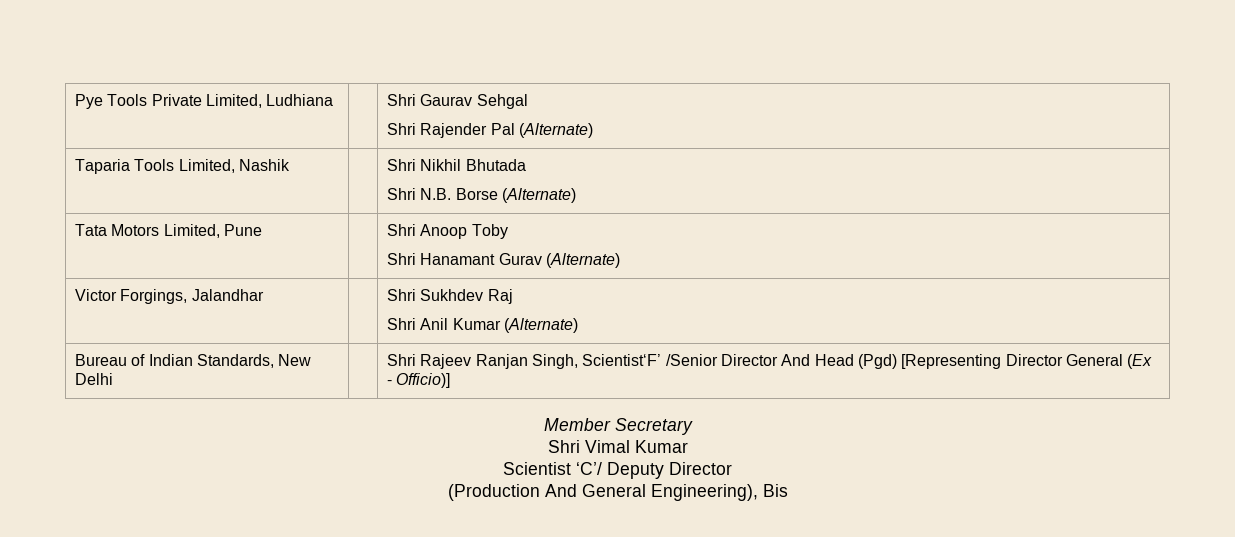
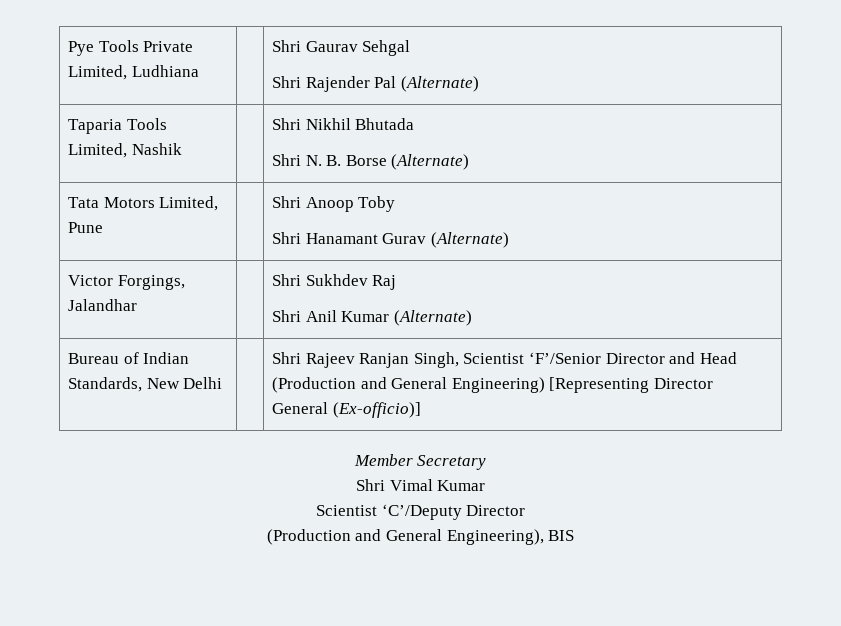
  Taparia Tools Limited, Nashik | | Shri Nikhil Bhutada
- Shri N.B. Borse (Alternate)
+ Shri N. B. Borse (Alternate)
- Bureau of Indian Standards, New Delhi | | Shri Rajeev Ranjan Singh, Scientist‘F’ /Senior Director And Head (Pgd) [Representing Director General (Ex - Officio)]
+ Bureau of Indian Standards, New Delhi | | Shri Rajeev Ranjan Singh, Scientist ‘F’/Senior Director and Head (Production and General Engineering) [Representing Director General (Ex-officio)]
- Scientist ‘C’/ Deputy Director
+ Scientist ‘C’/Deputy Director
- (Production And General Engineering), Bis
+ (Production and General Engineering), BIS

